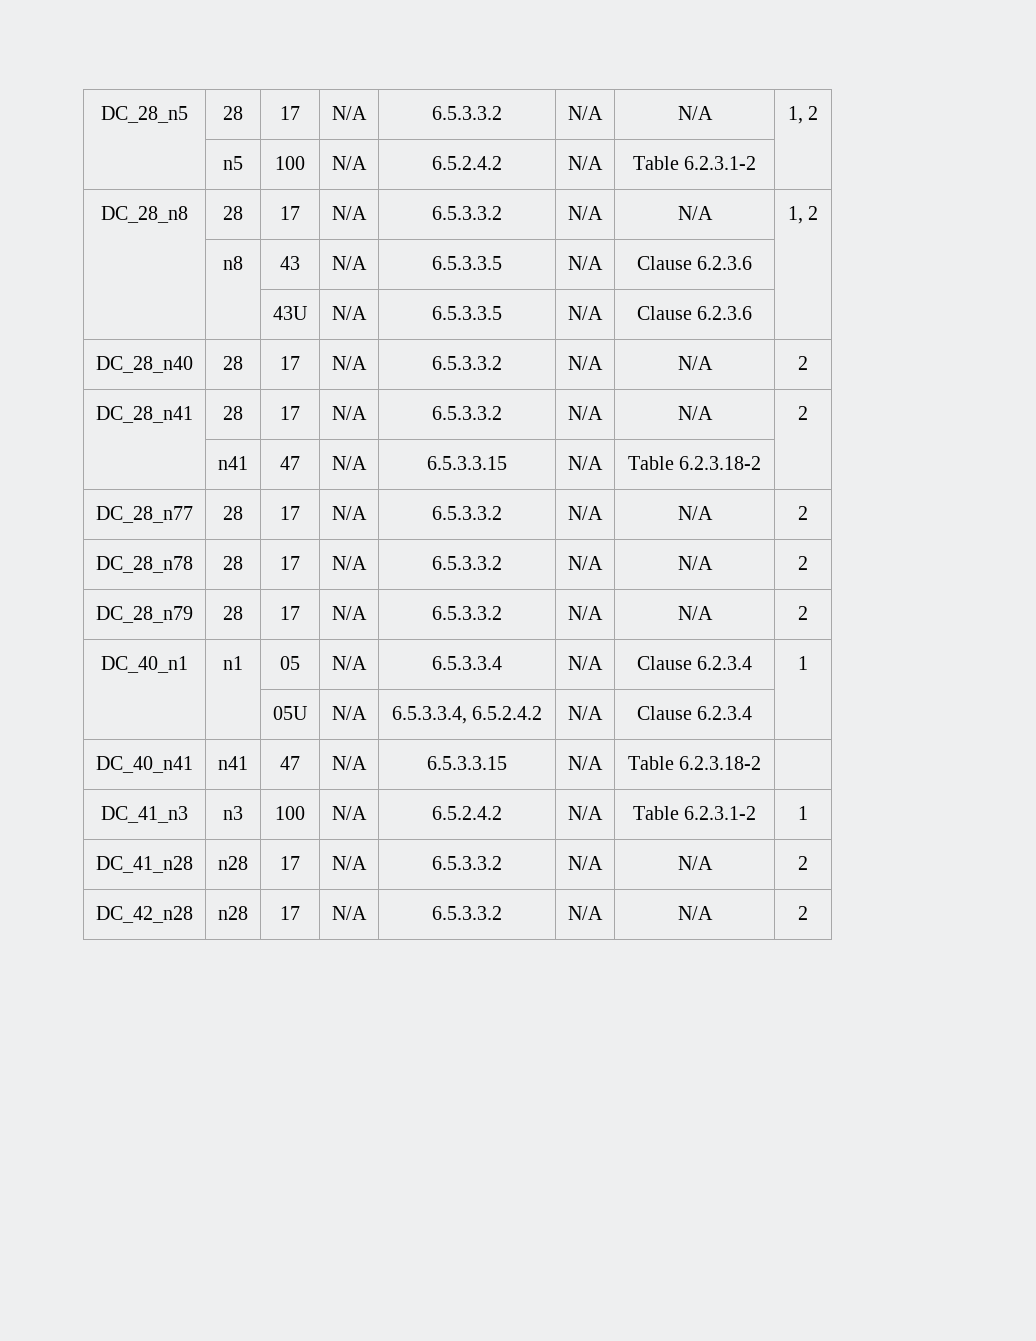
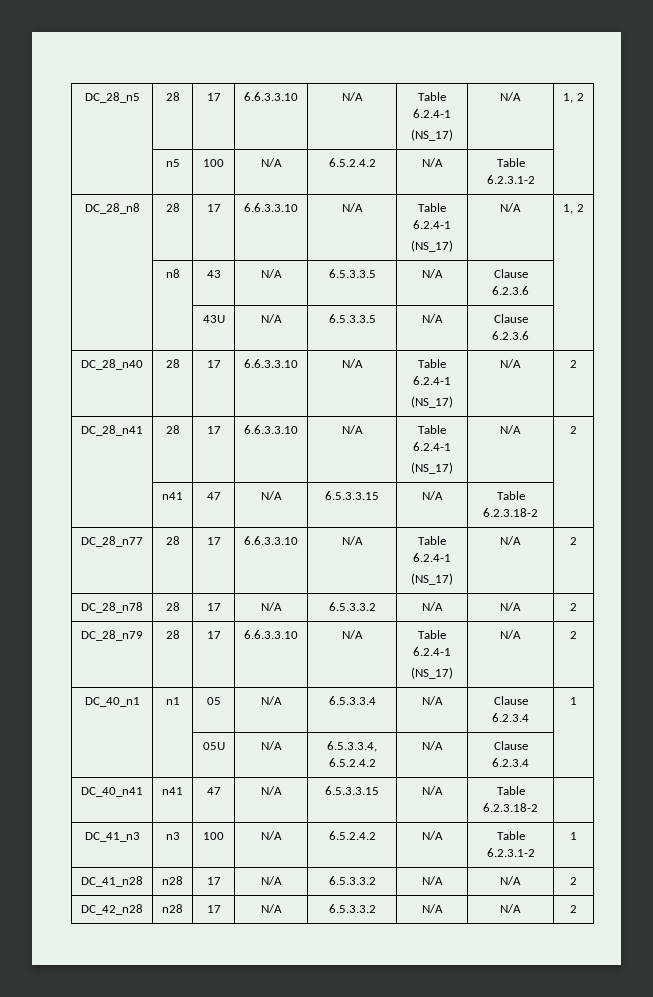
- DC_28_n5 | 28 | 17 | N/A | 6.5.3.3.2 | N/A | N/A | 1, 2
+ DC_28_n5 | 28 | 17 | 6.6.3.3.10 | N/A | Table 6.2.4-1
+ (NS_17) | N/A | 1, 2
- DC_28_n8 | 28 | 17 | N/A | 6.5.3.3.2 | N/A | N/A | 1, 2
+ DC_28_n8 | 28 | 17 | 6.6.3.3.10 | N/A | Table 6.2.4-1
+ (NS_17) | N/A | 1, 2
- DC_28_n40 | 28 | 17 | N/A | 6.5.3.3.2 | N/A | N/A | 2
+ DC_28_n40 | 28 | 17 | 6.6.3.3.10 | N/A | Table 6.2.4-1
+ (NS_17) | N/A | 2
- DC_28_n41 | 28 | 17 | N/A | 6.5.3.3.2 | N/A | N/A | 2
+ DC_28_n41 | 28 | 17 | 6.6.3.3.10 | N/A | Table 6.2.4-1
+ (NS_17) | N/A | 2
- DC_28_n77 | 28 | 17 | N/A | 6.5.3.3.2 | N/A | N/A | 2
+ DC_28_n77 | 28 | 17 | 6.6.3.3.10 | N/A | Table 6.2.4-1
+ (NS_17) | N/A | 2
- DC_28_n79 | 28 | 17 | N/A | 6.5.3.3.2 | N/A | N/A | 2
+ DC_28_n79 | 28 | 17 | 6.6.3.3.10 | N/A | Table 6.2.4-1
+ (NS_17) | N/A | 2

